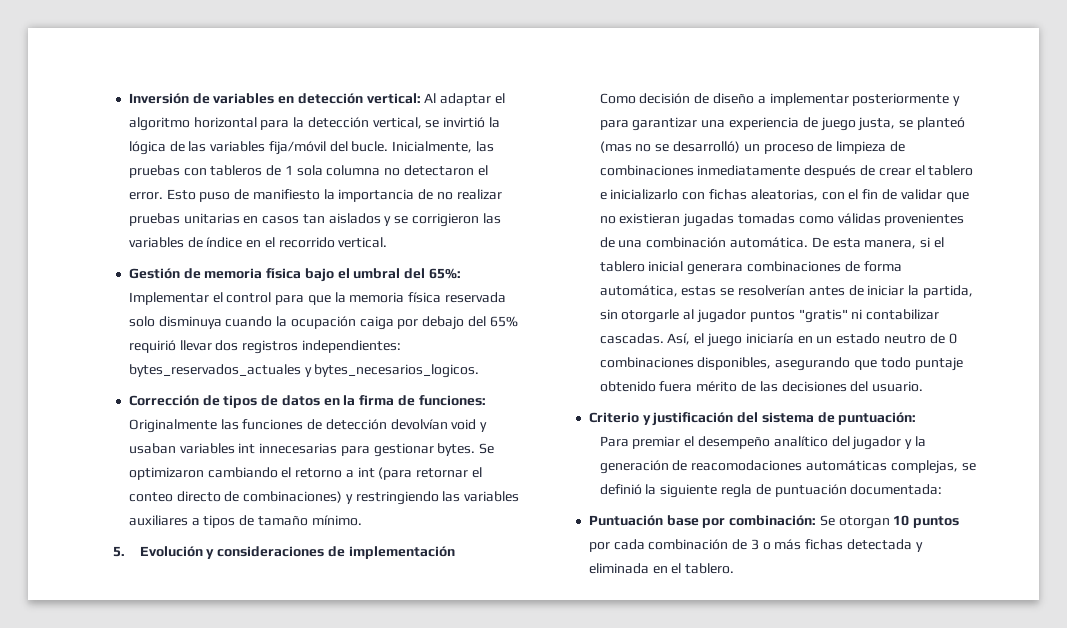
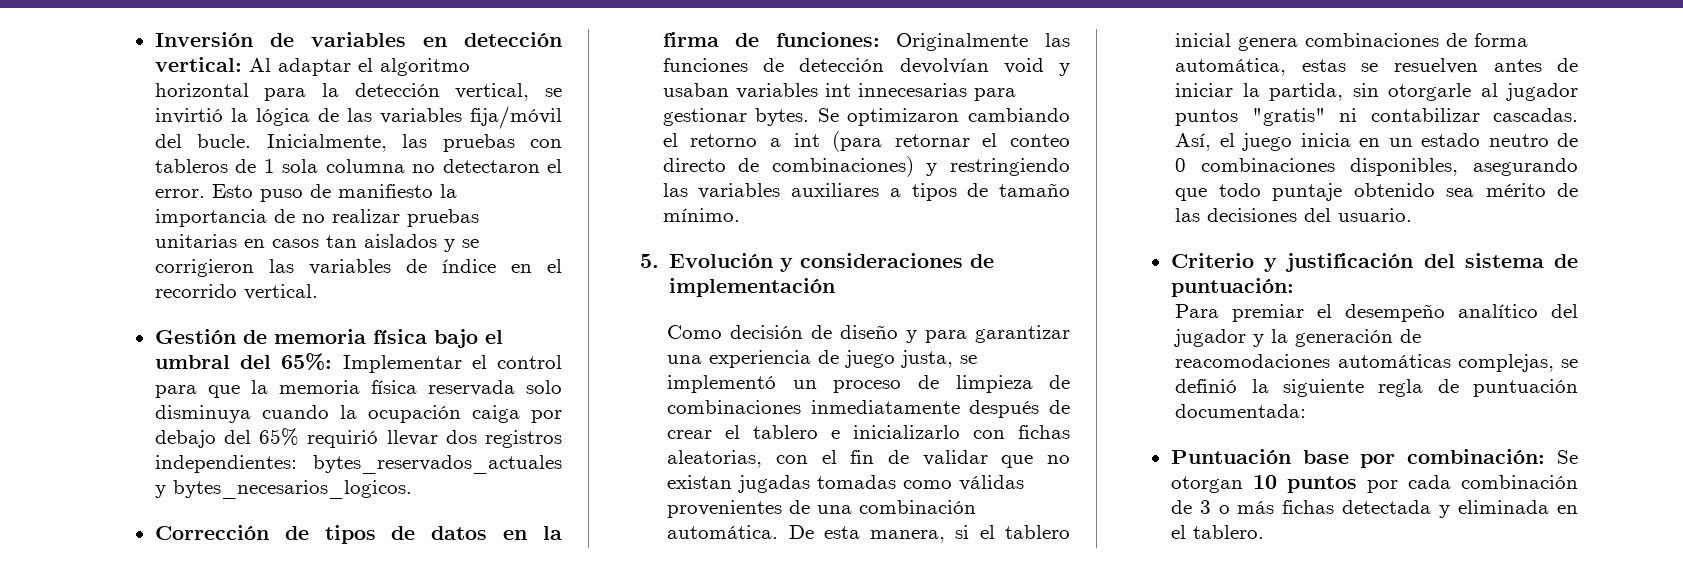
- Como decisión de diseño a implementar posteriormente y para garantizar una experiencia de juego justa, se planteó (mas no se desarrolló) un proceso de limpieza de combinaciones inmediatamente después de crear el tablero e inicializarlo con fichas aleatorias, con el fin de validar que no existieran jugadas tomadas como válidas provenientes de una combinación automática.
+ Como decisión de diseño y para garantizar una experiencia de juego justa, se implementó un proceso de limpieza de combinaciones inmediatamente después de crear el tablero e inicializarlo con fichas aleatorias, con el fin de validar que no existan jugadas tomadas como válidas provenientes de una combinación automática.
- De esta manera, si el tablero inicial generara combinaciones de forma automática, estas se resolverían antes de iniciar la partida, sin otorgarle al jugador puntos "gratis" ni contabilizar cascadas.
+ De esta manera, si el tablero inicial genera combinaciones de forma automática, estas se resuelven antes de iniciar la partida, sin otorgarle al jugador puntos "gratis" ni contabilizar cascadas.
- Así, el juego iniciaría en un estado neutro de 0 combinaciones disponibles, asegurando que todo puntaje obtenido fuera mérito de las decisiones del usuario.
+ Así, el juego inicia en un estado neutro de 0 combinaciones disponibles, asegurando que todo puntaje obtenido sea mérito de las decisiones del usuario.

